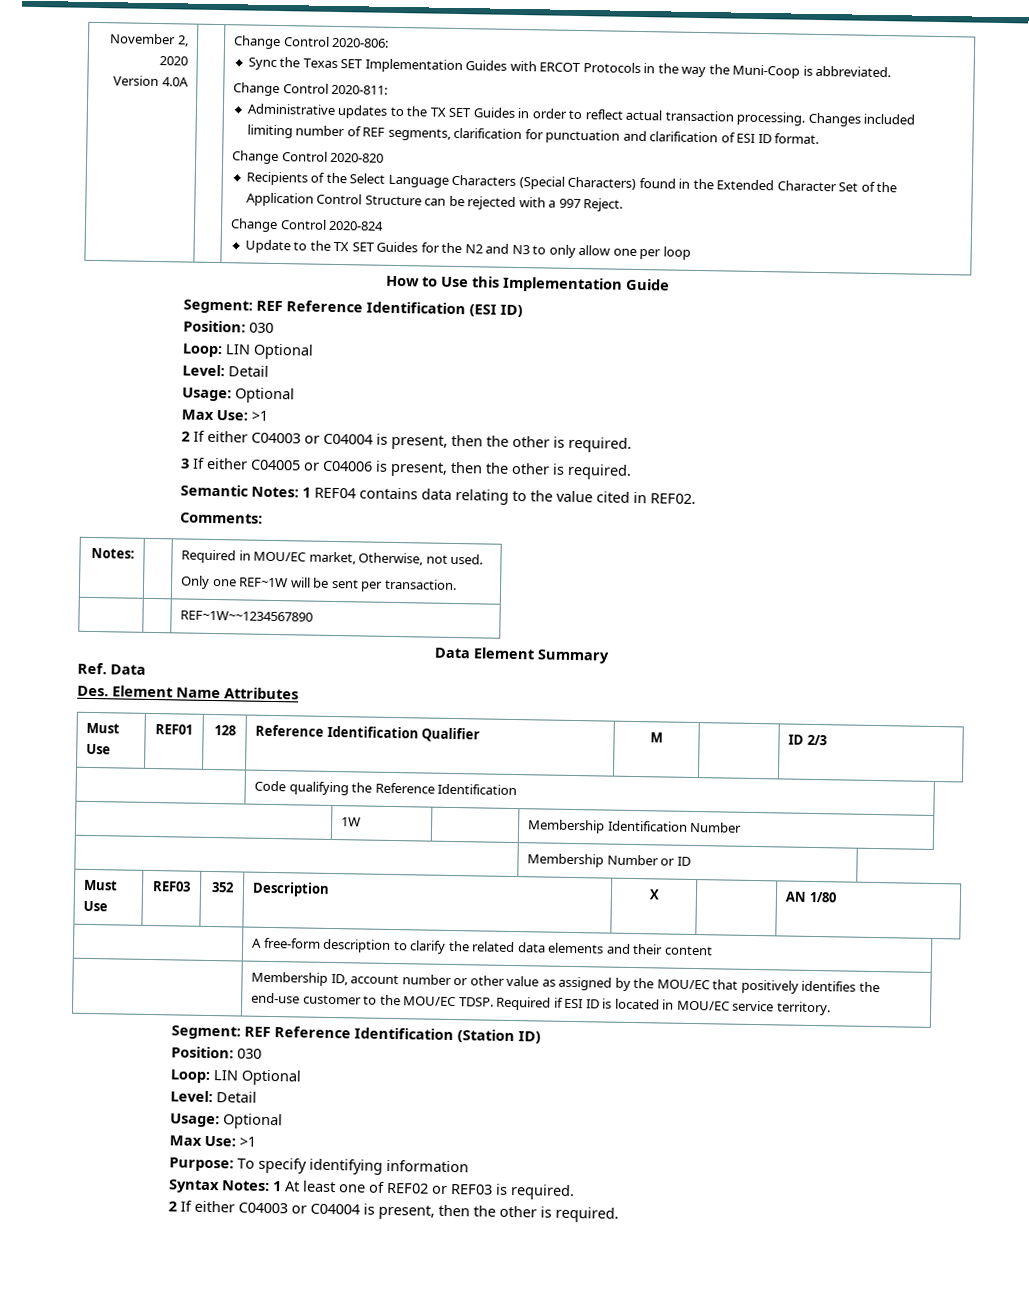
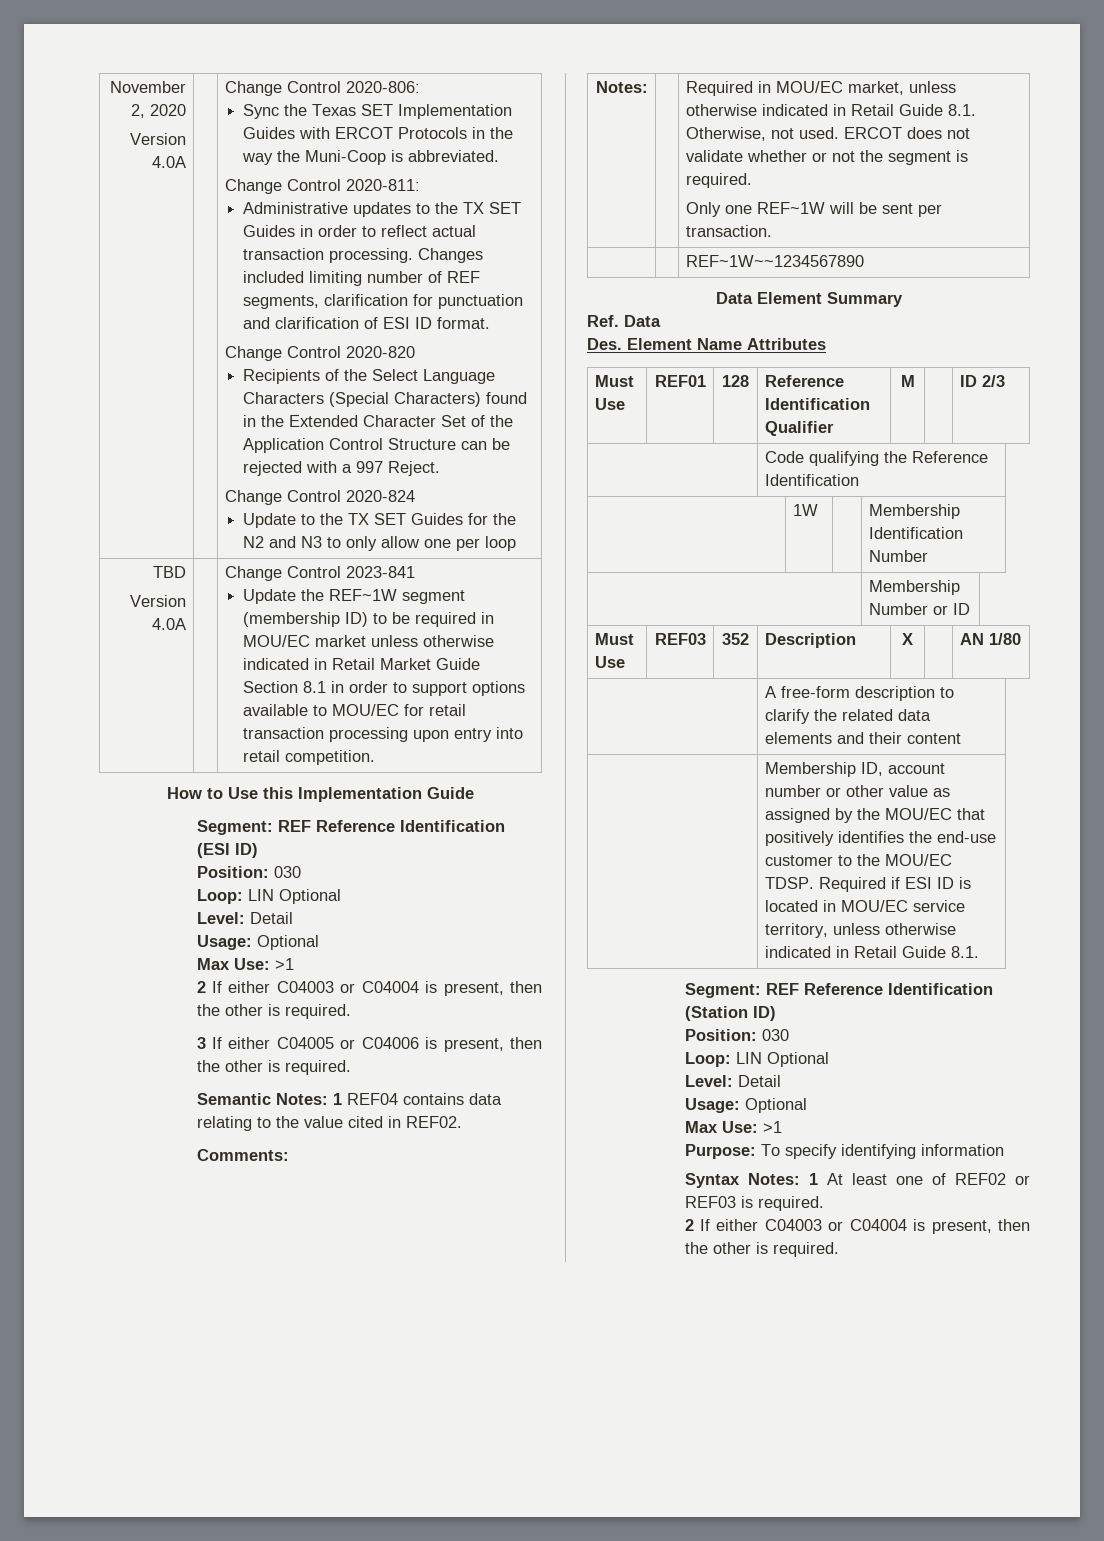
+ TBD
+ Version 4.0A | | Change Control 2023-841
+ Update the REF~1W segment (membership ID) to be required in MOU/EC market unless otherwise indicated in Retail Market Guide Section 8.1 in order to support options available to MOU/EC for retail transaction processing upon entry into retail competition.
- Notes: | | Required in MOU/EC market, Otherwise, not used.
+ Notes: | | Required in MOU/EC market, unless otherwise indicated in Retail Guide 8.1. Otherwise, not used. ERCOT does not validate whether or not the segment is required.
- | Membership ID, account number or other value as assigned by the MOU/EC that positively identifies the end-use customer to the MOU/EC TDSP. Required if ESI ID is located in MOU/EC service territory.
+ | Membership ID, account number or other value as assigned by the MOU/EC that positively identifies the end-use customer to the MOU/EC TDSP. Required if ESI ID is located in MOU/EC service territory, unless otherwise indicated in Retail Guide 8.1.

